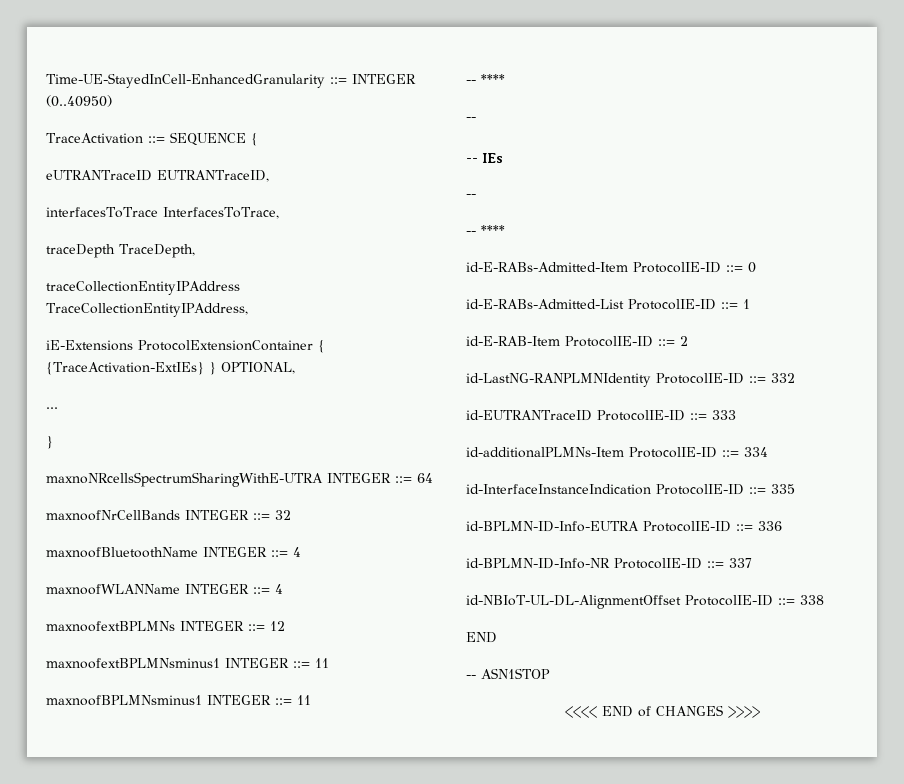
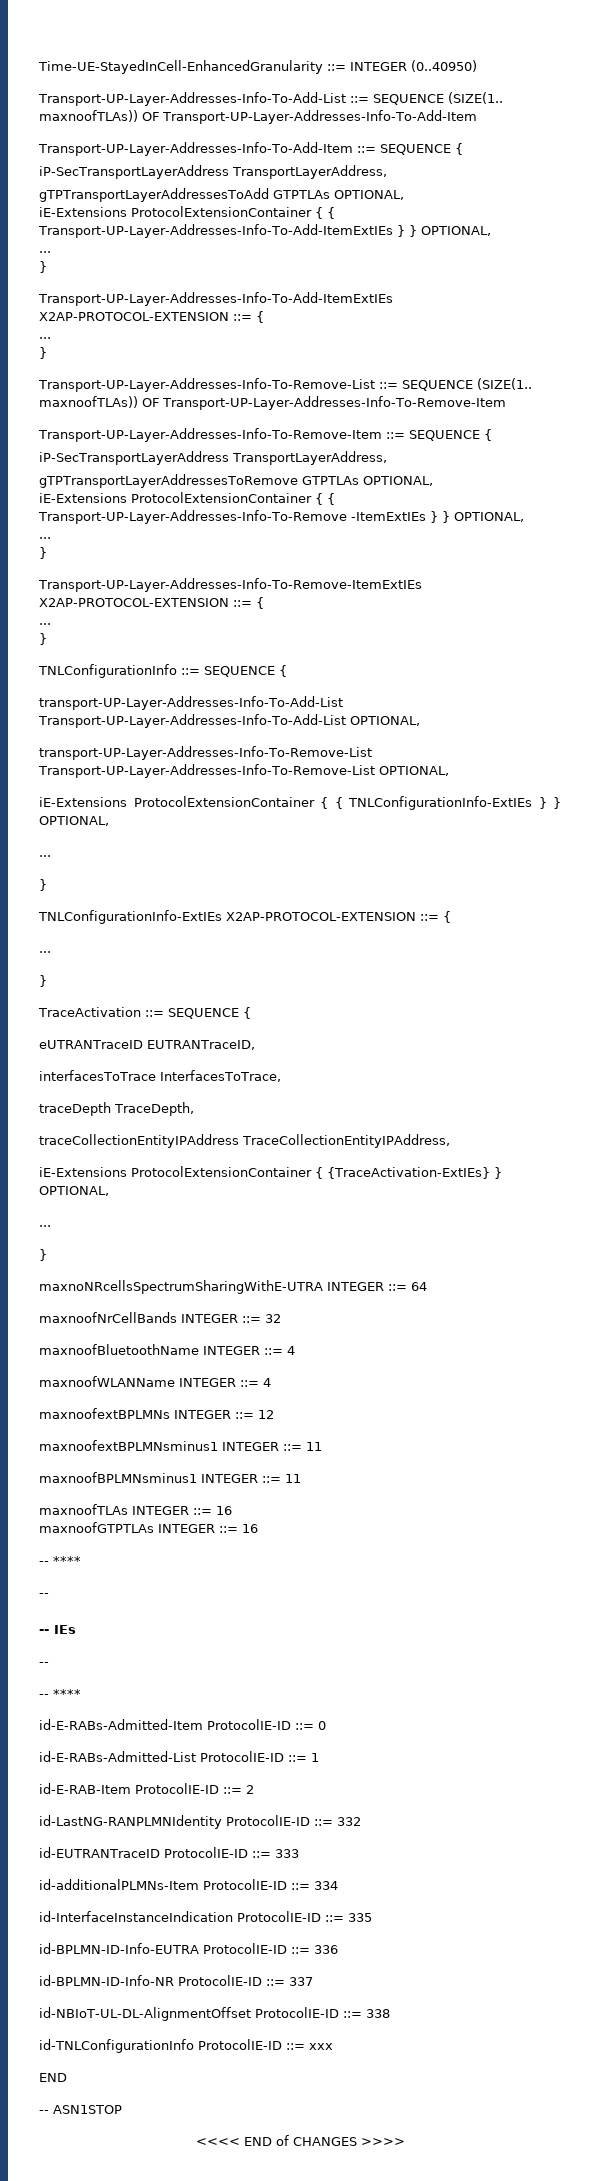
+ Transport-UP-Layer-Addresses-Info-To-Add-List ::= SEQUENCE (SIZE(1.. maxnoofTLAs)) OF Transport-UP-Layer-Addresses-Info-To-Add-Item
+ Transport-UP-Layer-Addresses-Info-To-Add-Item ::= SEQUENCE {
+ iP-SecTransportLayerAddress TransportLayerAddress,
+ gTPTransportLayerAddressesToAdd GTPTLAs OPTIONAL,
+ iE-Extensions ProtocolExtensionContainer { { Transport-UP-Layer-Addresses-Info-To-Add-ItemExtIEs } } OPTIONAL,
+ ...
+ }
+ Transport-UP-Layer-Addresses-Info-To-Add-ItemExtIEs X2AP-PROTOCOL-EXTENSION ::= {
+ ...
+ }
+ Transport-UP-Layer-Addresses-Info-To-Remove-List ::= SEQUENCE (SIZE(1.. maxnoofTLAs)) OF Transport-UP-Layer-Addresses-Info-To-Remove-Item
+ Transport-UP-Layer-Addresses-Info-To-Remove-Item ::= SEQUENCE {
+ iP-SecTransportLayerAddress TransportLayerAddress,
+ gTPTransportLayerAddressesToRemove GTPTLAs OPTIONAL,
+ iE-Extensions ProtocolExtensionContainer { { Transport-UP-Layer-Addresses-Info-To-Remove -ItemExtIEs } } OPTIONAL,
+ ...
+ }
+ Transport-UP-Layer-Addresses-Info-To-Remove-ItemExtIEs X2AP-PROTOCOL-EXTENSION ::= {
+ ...
+ }
+ TNLConfigurationInfo ::= SEQUENCE {
+ transport-UP-Layer-Addresses-Info-To-Add-List Transport-UP-Layer-Addresses-Info-To-Add-List OPTIONAL,
+ transport-UP-Layer-Addresses-Info-To-Remove-List Transport-UP-Layer-Addresses-Info-To-Remove-List OPTIONAL,
+ iE-Extensions ProtocolExtensionContainer { { TNLConfigurationInfo-ExtIEs } } OPTIONAL,
+ ...
+ }
+ TNLConfigurationInfo-ExtIEs X2AP-PROTOCOL-EXTENSION ::= {
+ ...
+ }
+ maxnoofTLAs INTEGER ::= 16
+ maxnoofGTPTLAs INTEGER ::= 16
+ id-TNLConfigurationInfo ProtocolIE-ID ::= xxx

